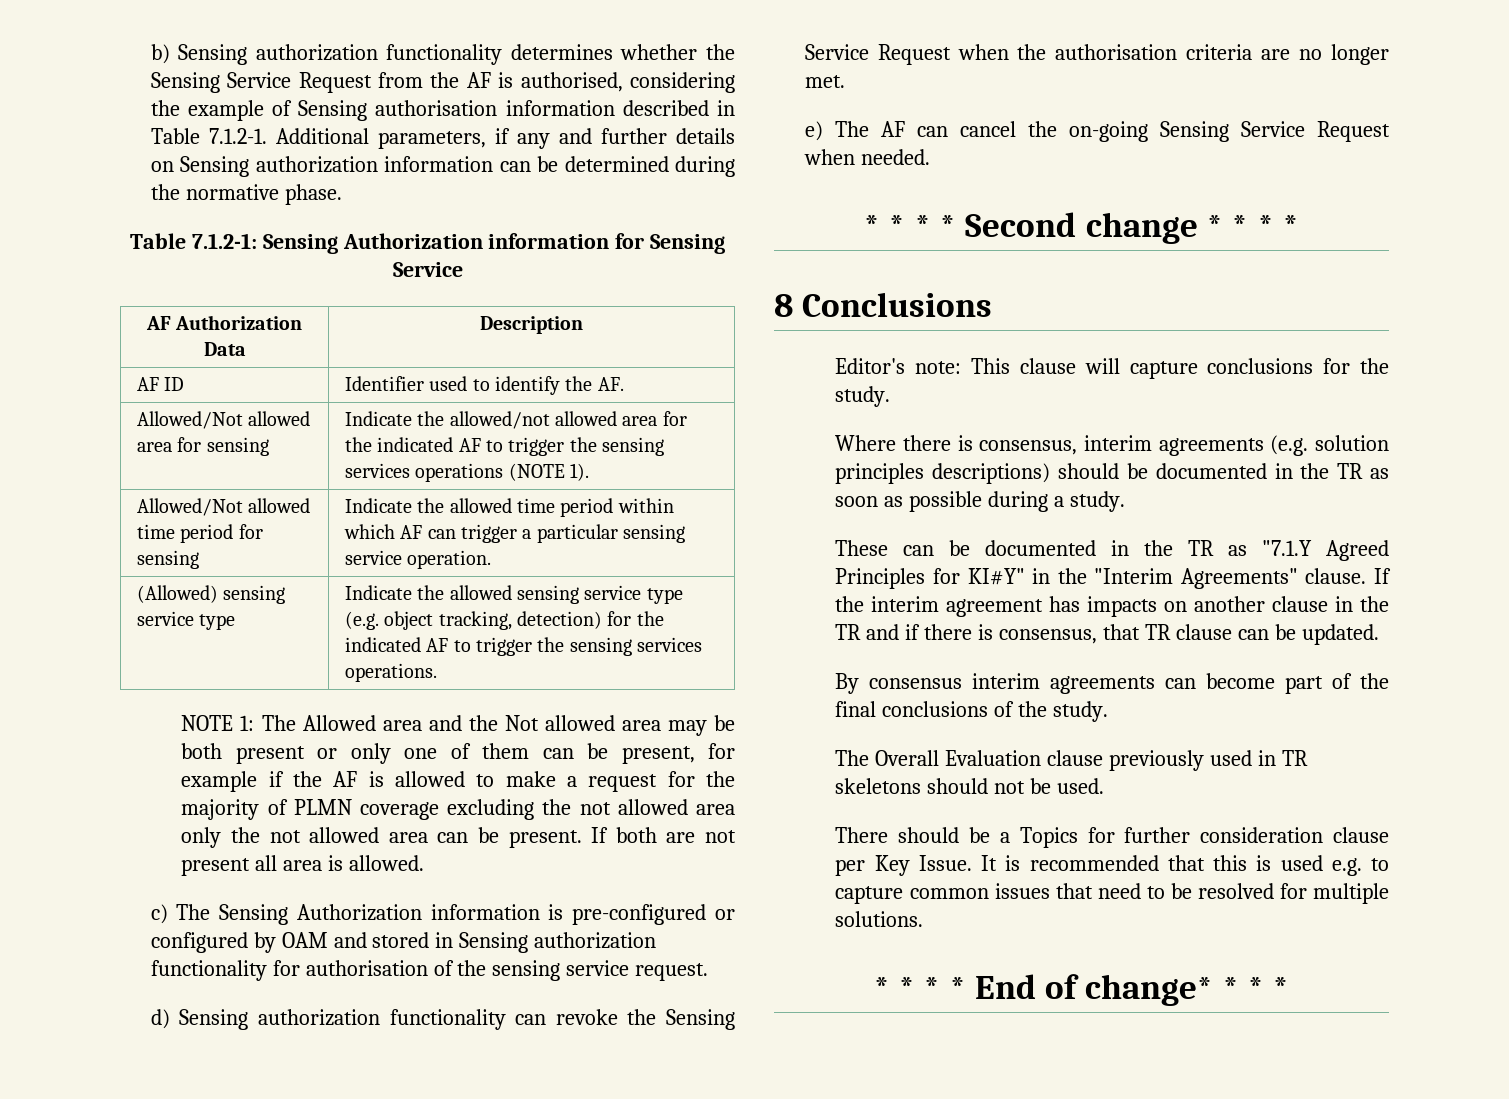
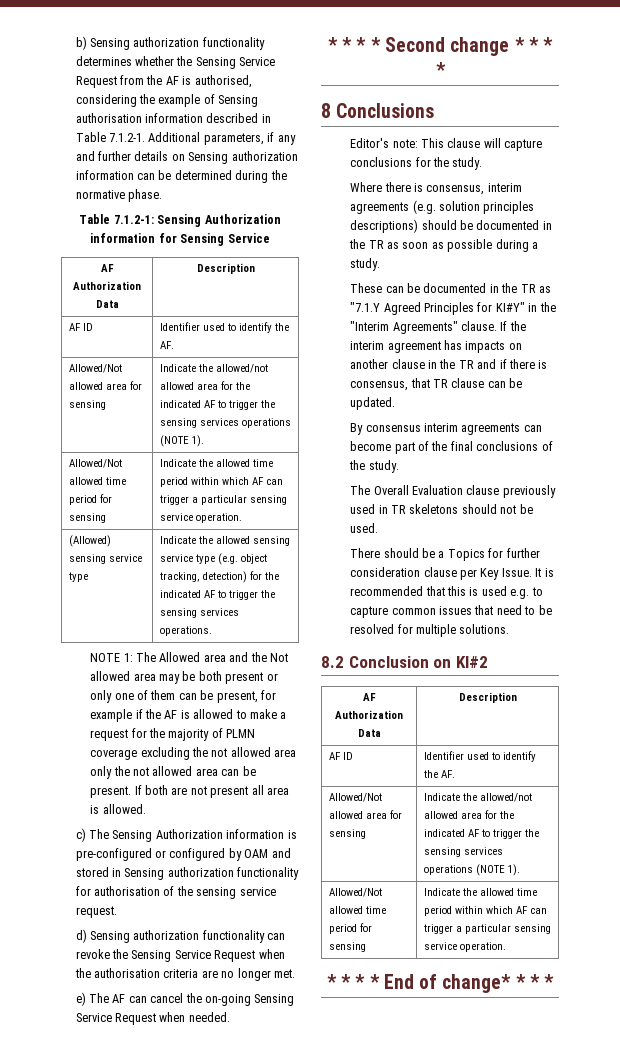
+ 8.2 Conclusion on KI#2
+ AF Authorization Data | Description
+ AF ID | Identifier used to identify the AF.
+ Allowed/Not allowed area for sensing | Indicate the allowed/not allowed area for the indicated AF to trigger the sensing services operations (NOTE 1).
+ Allowed/Not allowed time period for sensing | Indicate the allowed time period within which AF can trigger a particular sensing service operation.

